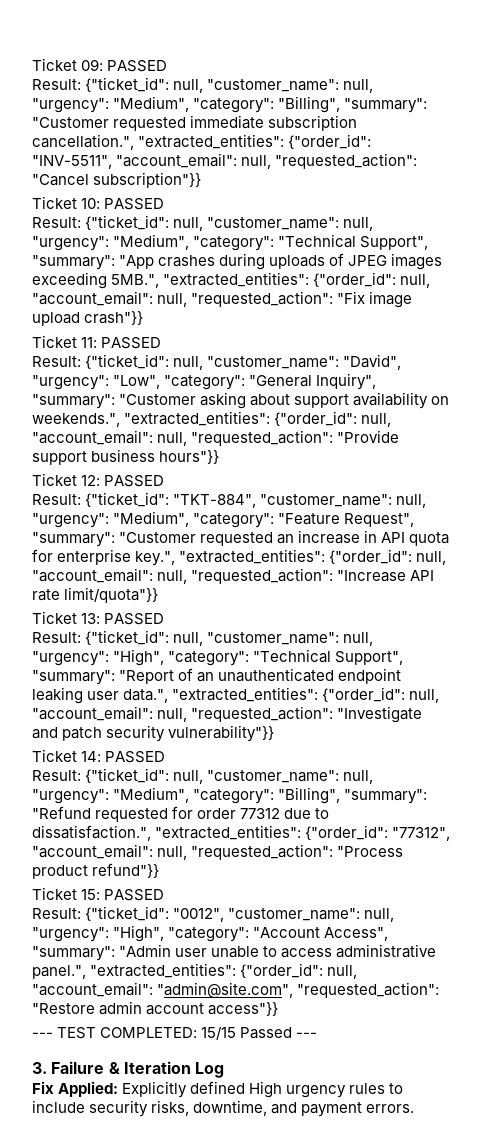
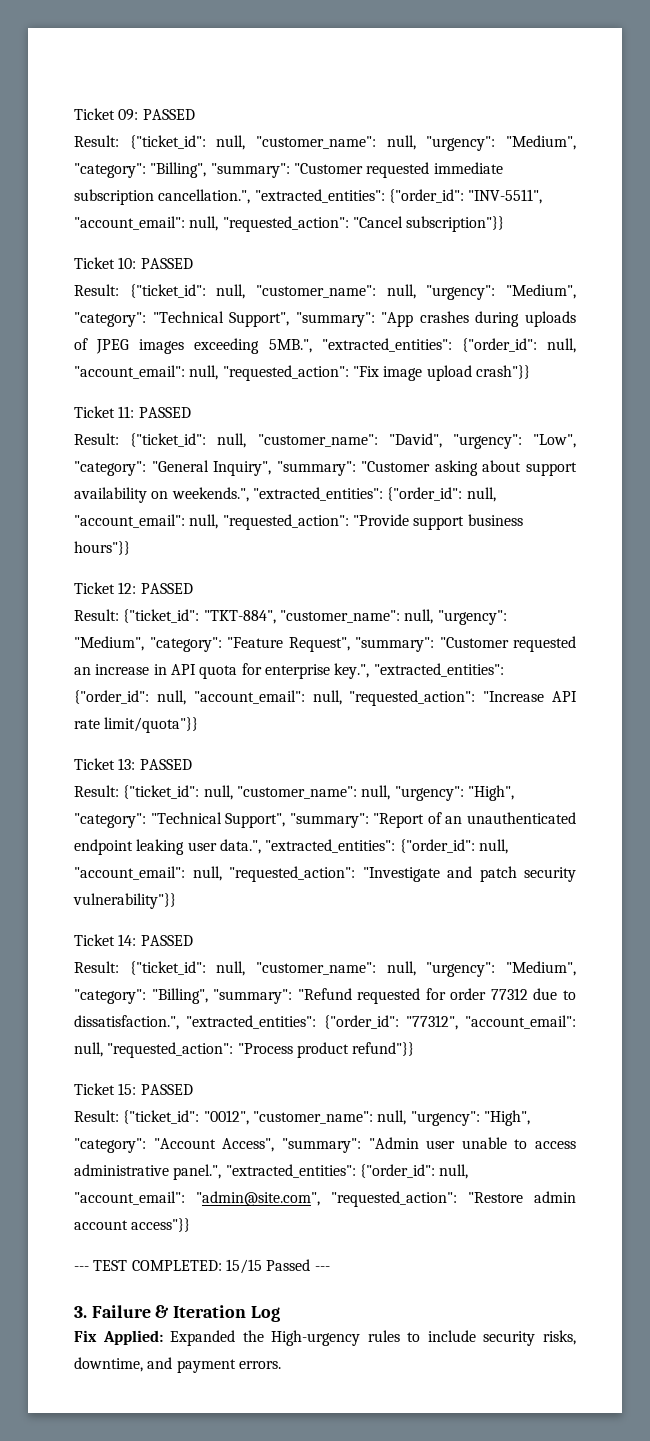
- Fix Applied: Explicitly defined High urgency rules to include security risks, downtime, and payment errors.
+ Fix Applied: Expanded the High-urgency rules to include security risks, downtime, and payment errors.

